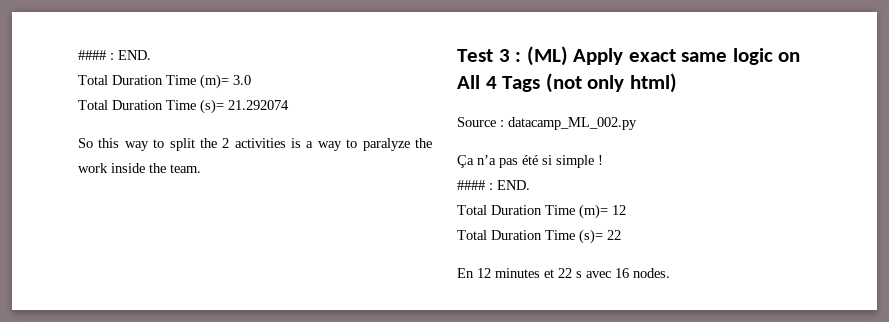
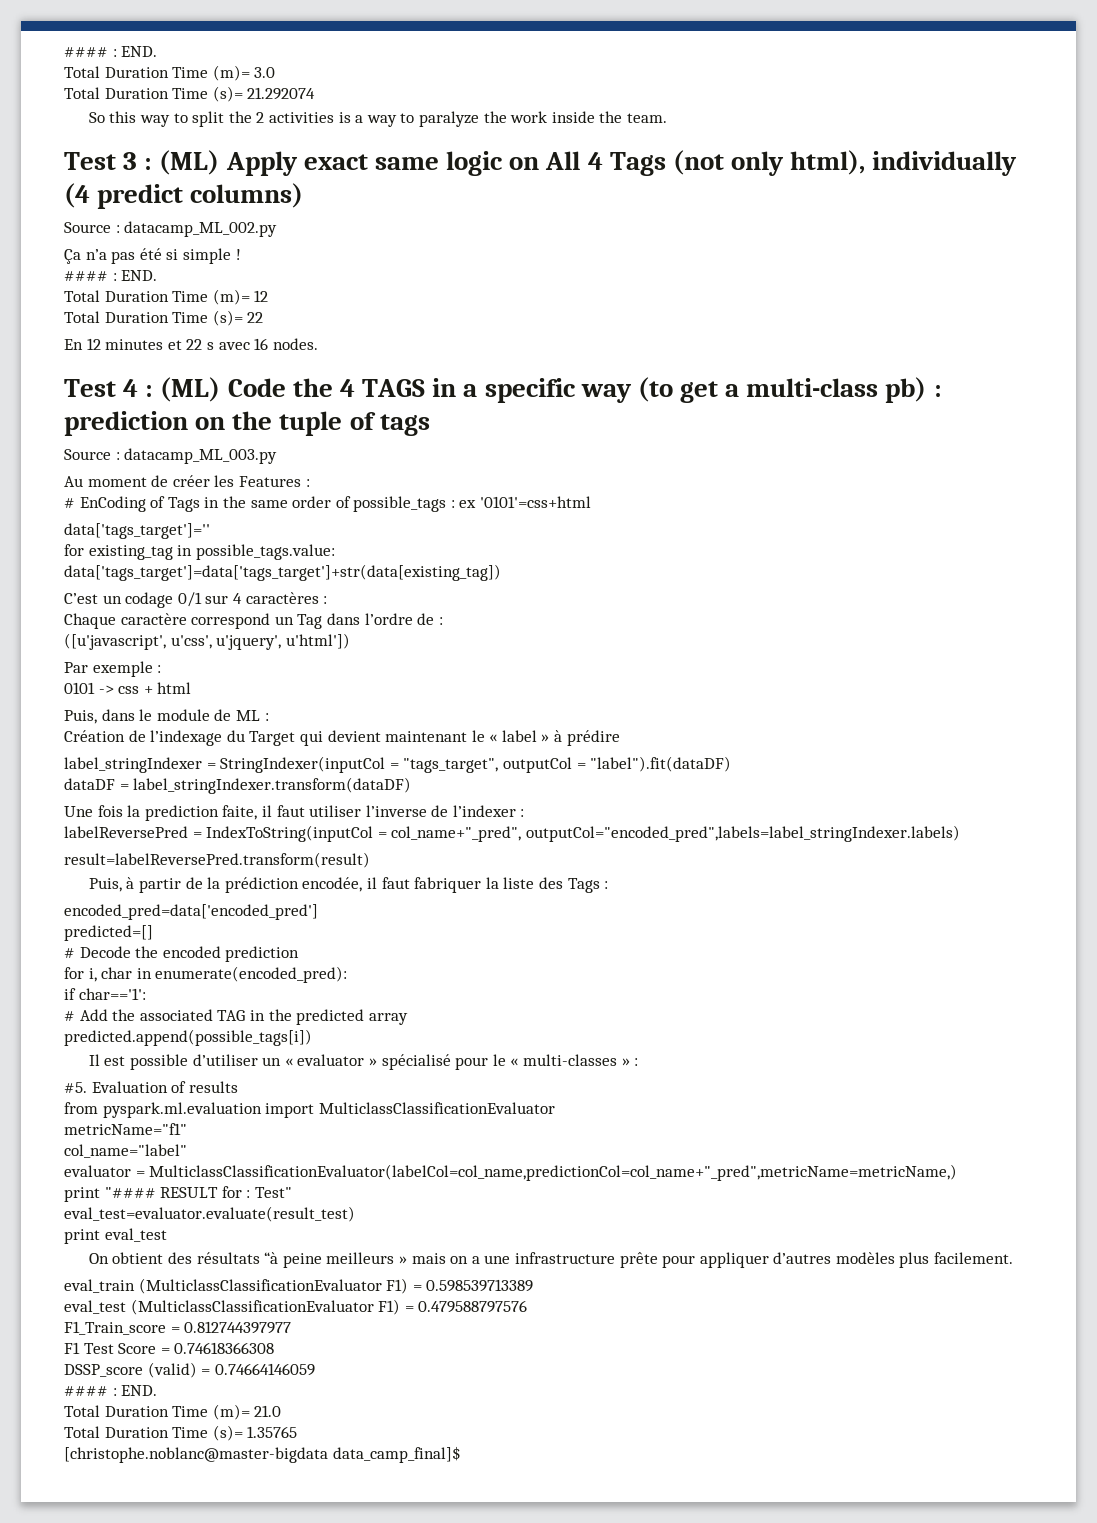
- Test 3 : (ML) Apply exact same logic on All 4 Tags (not only html)
+ Test 3 : (ML) Apply exact same logic on All 4 Tags (not only html), individually (4 predict columns)
+ Test 4 : (ML) Code the 4 TAGS in a specific way (to get a multi-class pb) : prediction on the tuple of tags
+ Source : datacamp_ML_003.py
+ Au moment de créer les Features :
+ # EnCoding of Tags in the same order of possible_tags : ex '0101'=css+html
+ data['tags_target']=''
+ for existing_tag in possible_tags.value:
+ data['tags_target']=data['tags_target']+str(data[existing_tag])
+ C’est un codage 0/1 sur 4 caractères :
+ Chaque caractère correspond un Tag dans l’ordre de :
+ ([u'javascript', u'css', u'jquery', u'html'])
+ Par exemple :
+ 0101 -> css + html
+ Puis, dans le module de ML :
+ Création de l’indexage du Target qui devient maintenant le « label » à prédire
+ label_stringIndexer = StringIndexer(inputCol = "tags_target", outputCol = "label").fit(dataDF)
+ dataDF = label_stringIndexer.transform(dataDF)
+ Une fois la prediction faite, il faut utiliser l’inverse de l’indexer :
+ labelReversePred = IndexToString(inputCol = col_name+"_pred", outputCol="encoded_pred",labels=label_stringIndexer.labels)
+ result=labelReversePred.transform(result)
+ Puis, à partir de la prédiction encodée, il faut fabriquer la liste des Tags :
+ encoded_pred=data['encoded_pred']
+ predicted=[]
+ # Decode the encoded prediction
+ for i, char in enumerate(encoded_pred):
+ if char=='1':
+ # Add the associated TAG in the predicted array
+ predicted.append(possible_tags[i])
+ Il est possible d’utiliser un « evaluator » spécialisé pour le « multi-classes » :
+ #5. Evaluation of results
+ from pyspark.ml.evaluation import MulticlassClassificationEvaluator
+ metricName="f1"
+ col_name="label"
+ evaluator = MulticlassClassificationEvaluator(labelCol=col_name,predictionCol=col_name+"_pred",metricName=metricName,)
+ print "#### RESULT for : Test"
+ eval_test=evaluator.evaluate(result_test)
+ print eval_test
+ On obtient des résultats “à peine meilleurs » mais on a une infrastructure prête pour appliquer d’autres modèles plus facilement.
+ eval_train (MulticlassClassificationEvaluator F1) = 0.598539713389
+ eval_test (MulticlassClassificationEvaluator F1) = 0.479588797576
+ F1_Train_score = 0.812744397977
+ F1 Test Score = 0.74618366308
+ DSSP_score (valid) = 0.74664146059
+ #### : END.
+ Total Duration Time (m)= 21.0
+ Total Duration Time (s)= 1.35765
+ [christophe.noblanc@master-bigdata data_camp_final]$

